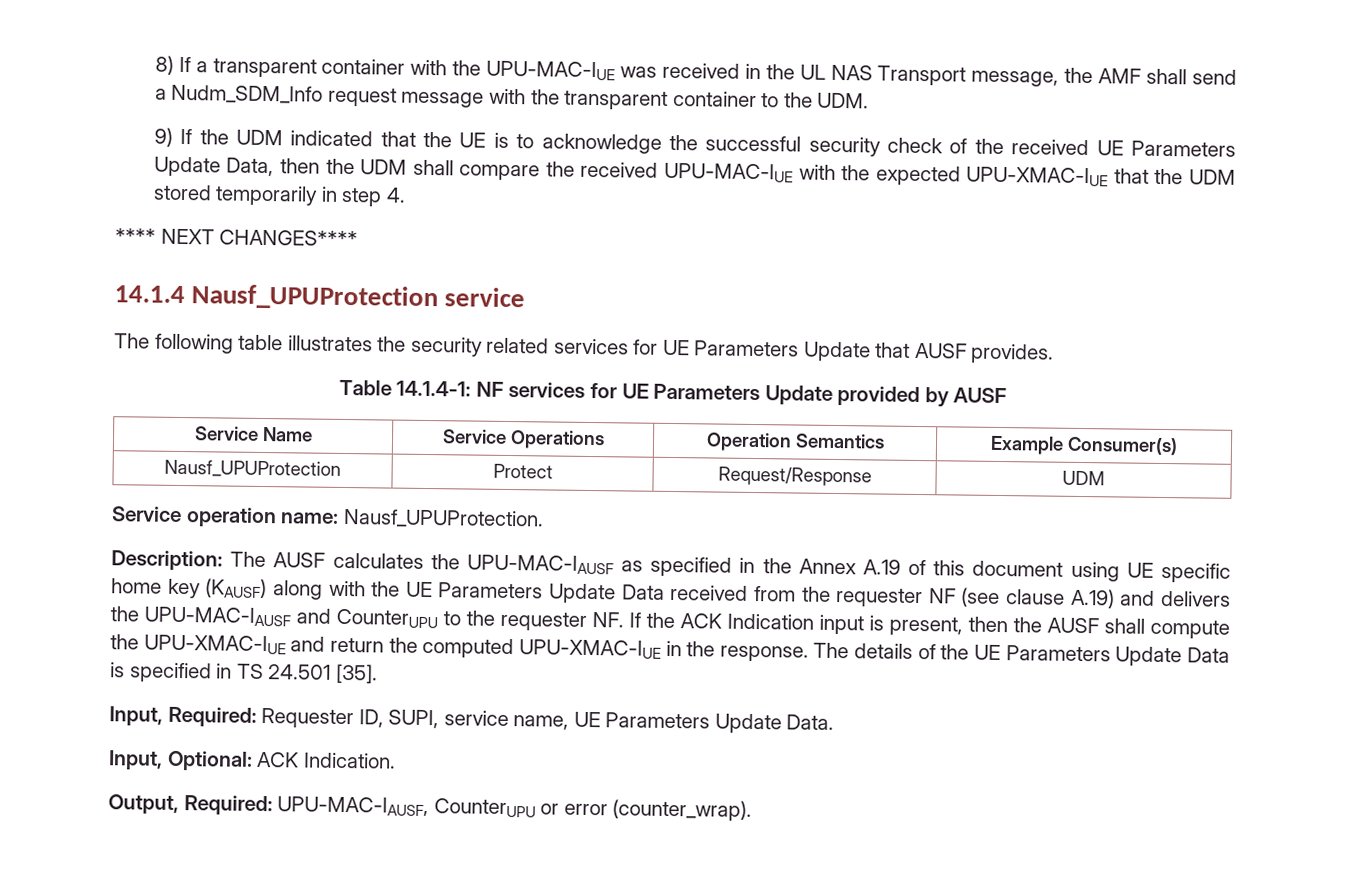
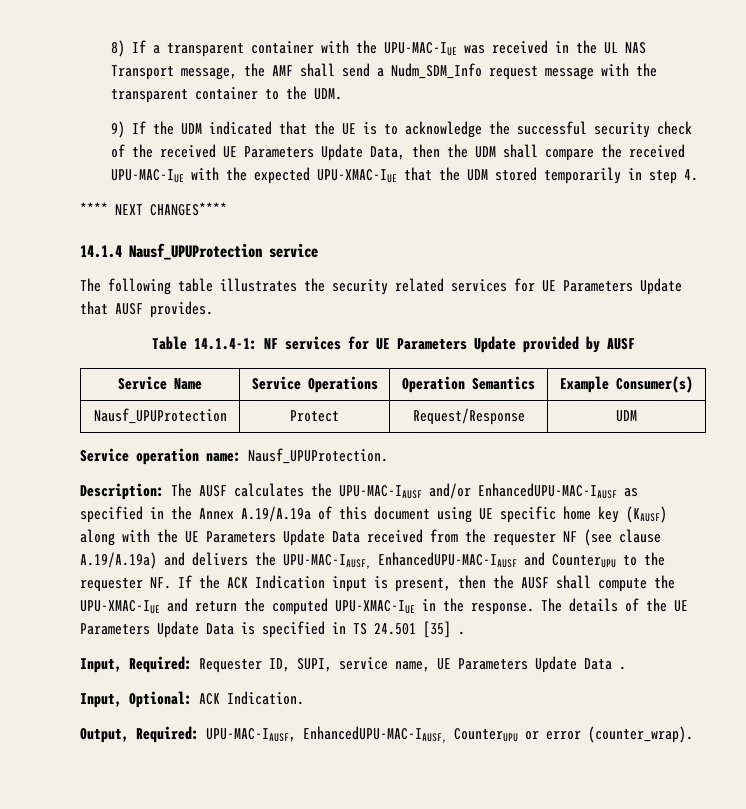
- The AUSF calculates the UPU-MAC-IAUSF as specified in the Annex A.19 of this document using UE specific home key (KAUSF) along with the UE Parameters Update Data received from the requester NF (see clause A.19) and delivers the UPU-MAC-IAUSF and CounterUPU to the requester NF. If the ACK Indication input is present, then the AUSF shall compute the UPU-XMAC-IUE and return the computed UPU-XMAC-IUE in the response.
+ The AUSF calculates the UPU-MAC-IAUSF and/or EnhancedUPU-MAC-IAUSF as specified in the Annex A.19/A.19a of this document using UE specific home key (KAUSF) along with the UE Parameters Update Data received from the requester NF (see clause A.19/A.19a) and delivers the UPU-MAC-IAUSF, EnhancedUPU-MAC-IAUSF and CounterUPU to the requester NF. If the ACK Indication input is present, then the AUSF shall compute the UPU-XMAC-IUE and return the computed UPU-XMAC-IUE in the response.
- The details of the UE Parameters Update Data is specified in TS 24.501 [35].
+ The details of the UE Parameters Update Data is specified in TS 24.501 [35] .
- Input, Required: Requester ID, SUPI, service name, UE Parameters Update Data.
+ Input, Required: Requester ID, SUPI, service name, UE Parameters Update Data .
- Output, Required: UPU-MAC-IAUSF, CounterUPU or error (counter_wrap).
+ Output, Required: UPU-MAC-IAUSF, EnhancedUPU-MAC-IAUSF, CounterUPU or error (counter_wrap).

